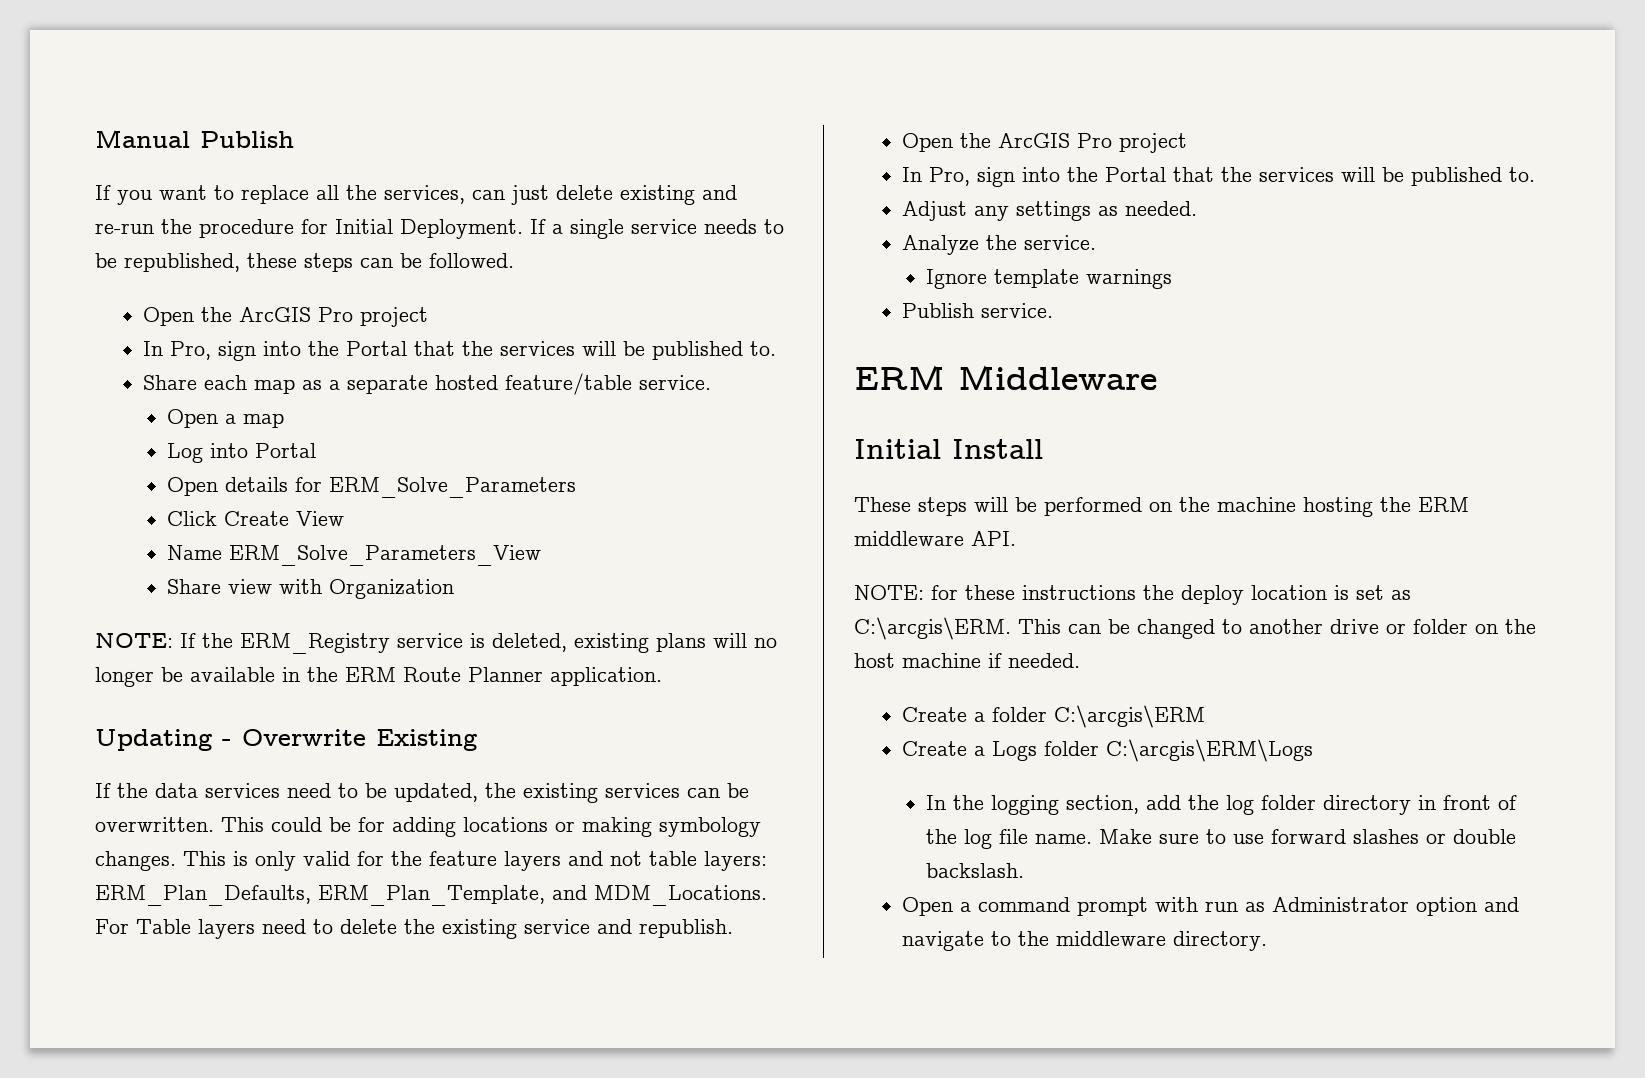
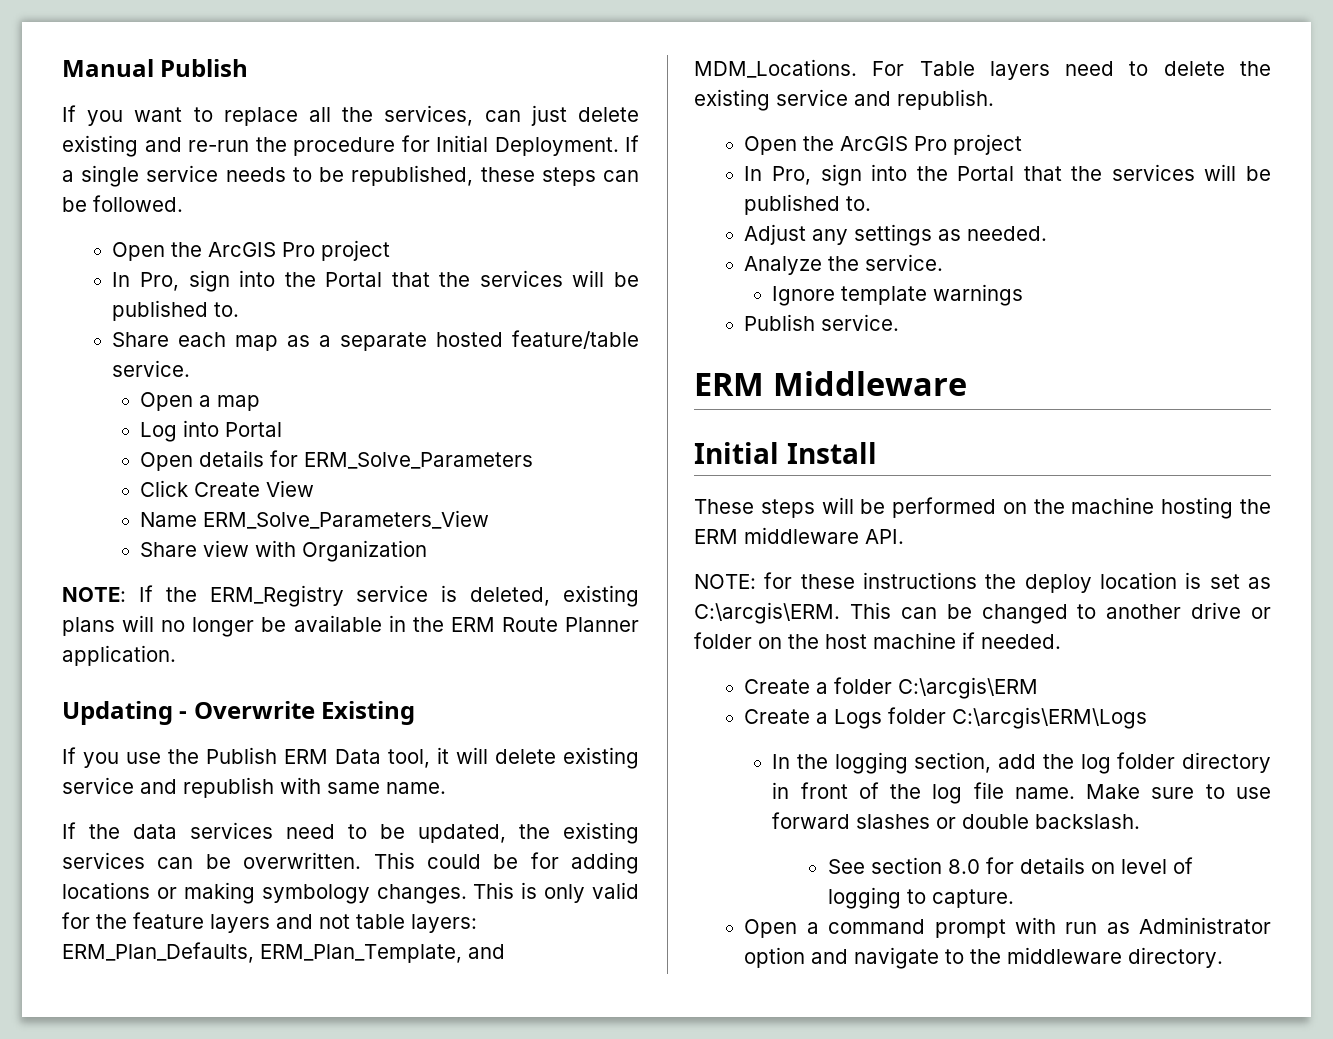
+ If you use the Publish ERM Data tool, it will delete existing service and republish with same name.
+ See section 8.0 for details on level of logging to capture.

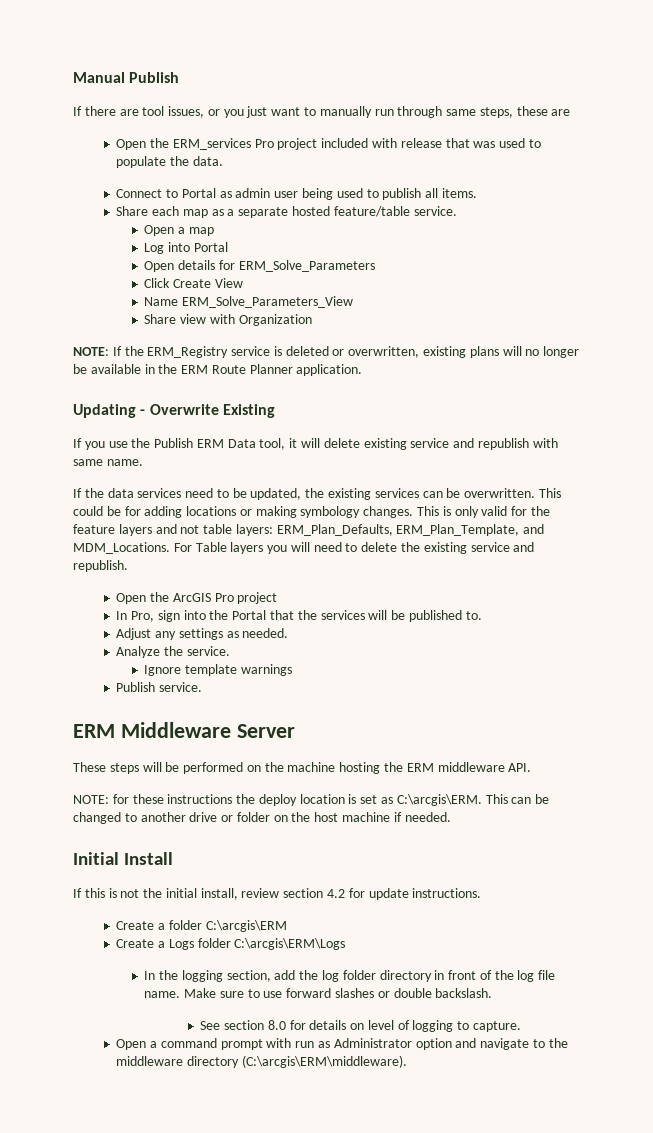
- If you want to replace all the services, can just delete existing and re-run the procedure for Initial Deployment. If a single service needs to be republished, these steps can be followed.
- Open the ArcGIS Pro project
- In Pro, sign into the Portal that the services will be published to.
+ If there are tool issues, or you just want to manually run through same steps, these are
+ Open the ERM_services Pro project included with release that was used to populate the data.
+ Connect to Portal as admin user being used to publish all items.
- NOTE: If the ERM_Registry service is deleted, existing plans will no longer be available in the ERM Route Planner application.
+ NOTE: If the ERM_Registry service is deleted or overwritten, existing plans will no longer be available in the ERM Route Planner application.
- For Table layers need to delete the existing service and republish.
+ For Table layers you will need to delete the existing service and republish.
- ERM Middleware
- Initial Install
+ ERM Middleware Server
+ Initial Install
+ If this is not the initial install, review section 4.2 for update instructions.
- Open a command prompt with run as Administrator option and navigate to the middleware directory.
+ Open a command prompt with run as Administrator option and navigate to the middleware directory (C:\arcgis\ERM\middleware).

